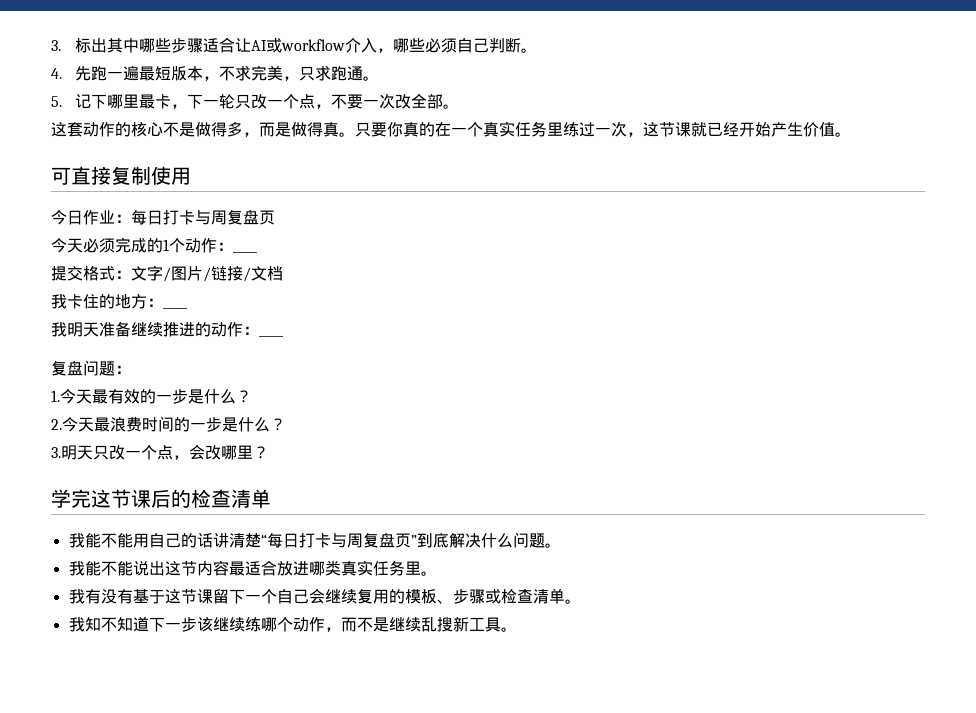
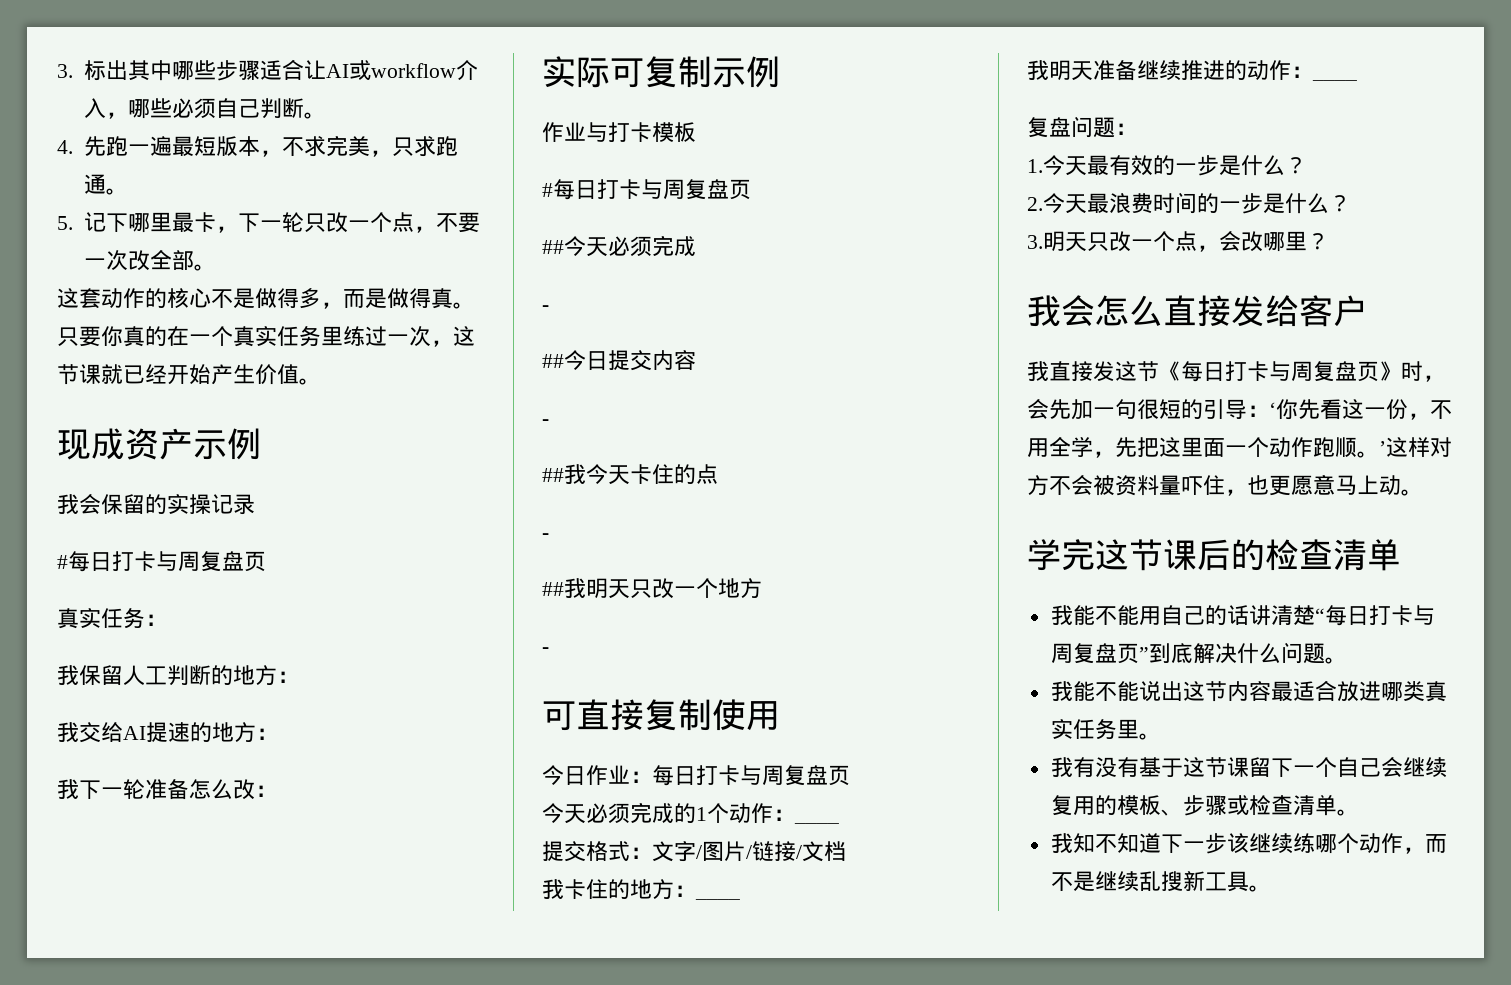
+ 现成资产示例
+ 我会保留的实操记录
+ #每日打卡与周复盘页
+ 真实任务：
+ 我保留人工判断的地方：
+ 我交给AI提速的地方：
+ 我下一轮准备怎么改：
+ 实际可复制示例
+ 作业与打卡模板
+ #每日打卡与周复盘页
+ ##今天必须完成
+ -
+ ##今日提交内容
+ -
+ ##我今天卡住的点
+ -
+ ##我明天只改一个地方
+ -
+ 我会怎么直接发给客户
+ 我直接发这节《每日打卡与周复盘页》时，会先加一句很短的引导：‘你先看这一份，不用全学，先把这里面一个动作跑顺。’这样对方不会被资料量吓住，也更愿意马上动。

